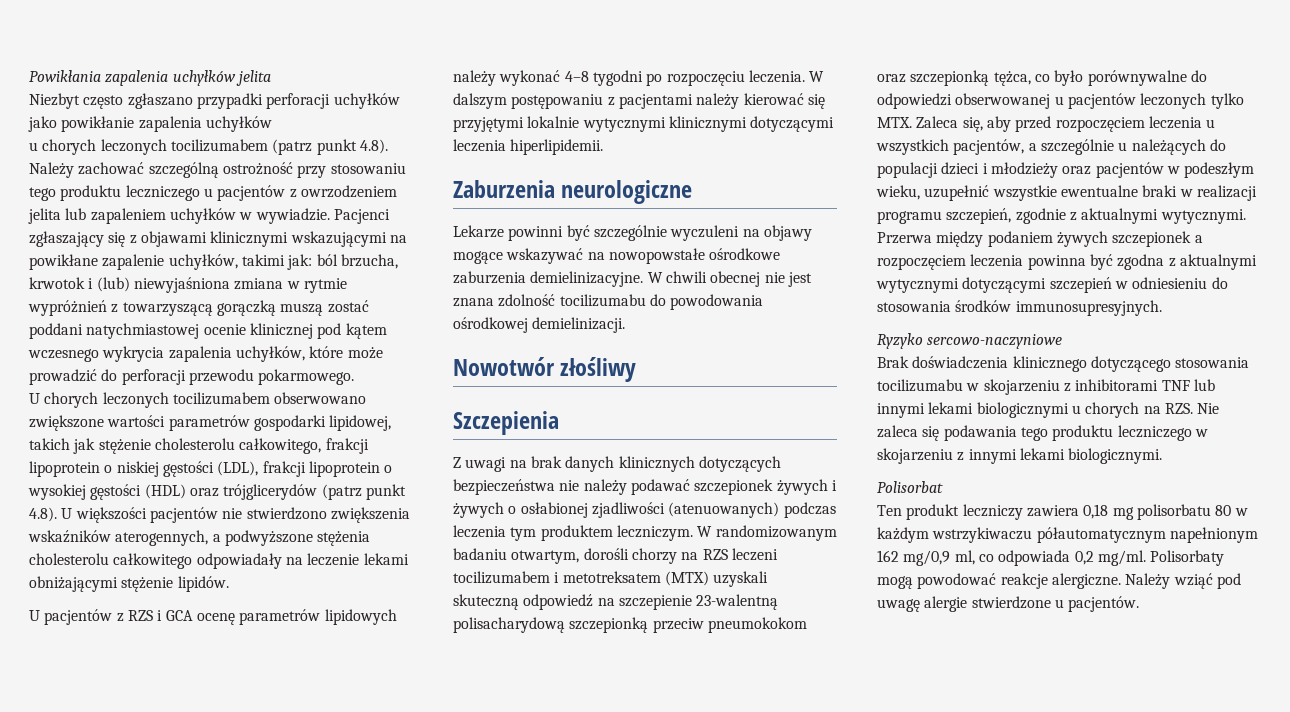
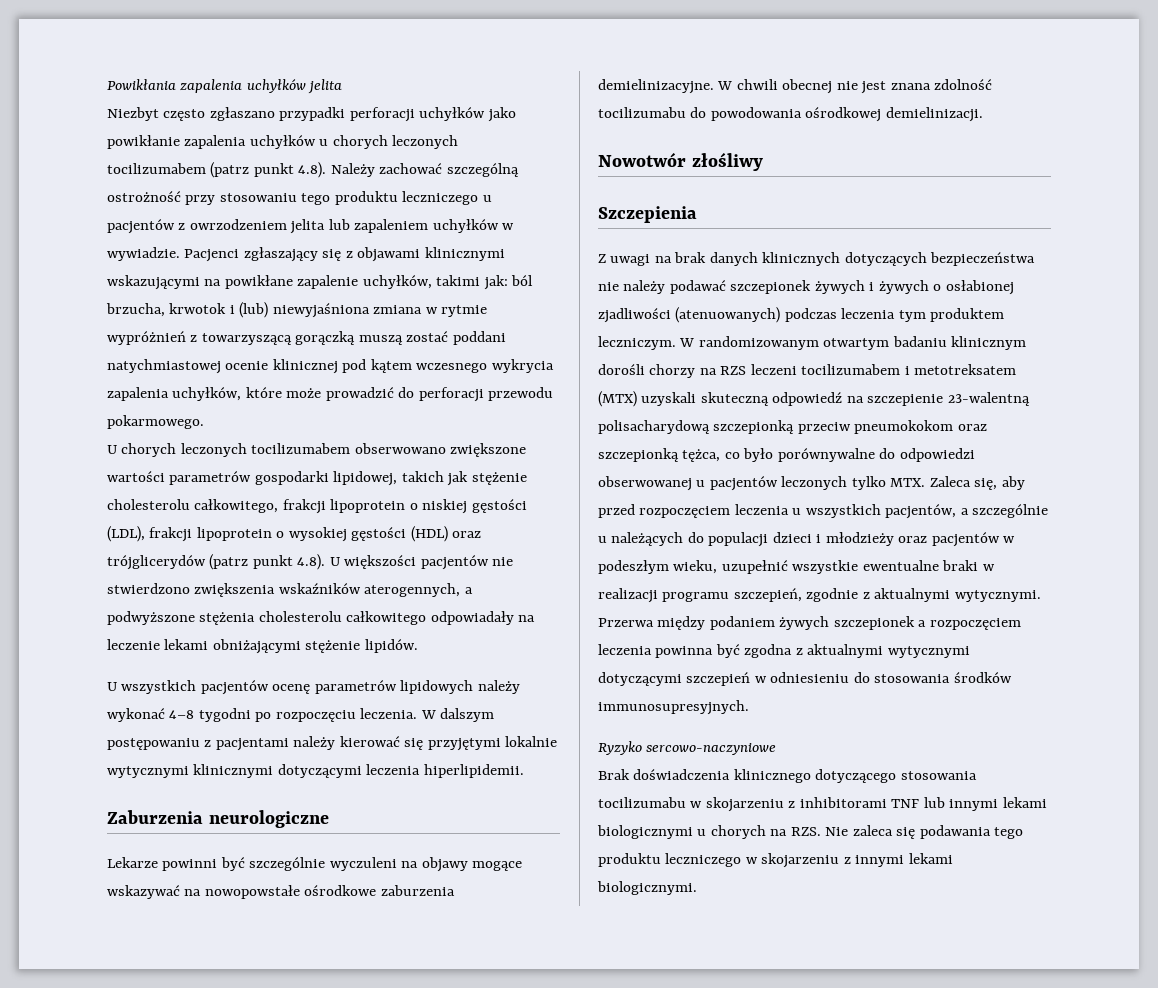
- Niezbyt często zgłaszano przypadki perforacji uchyłków jako powikłanie zapalenia uchyłków
- u chorych leczonych tocilizumabem (patrz punkt 4.8). Należy zachować szczególną ostrożność przy stosowaniu tego produktu leczniczego u pacjentów z owrzodzeniem jelita lub zapaleniem uchyłków w wywiadzie.
+ Niezbyt często zgłaszano przypadki perforacji uchyłków jako powikłanie zapalenia uchyłków u chorych leczonych tocilizumabem (patrz punkt 4.8). Należy zachować szczególną ostrożność przy stosowaniu tego produktu leczniczego u pacjentów z owrzodzeniem jelita lub zapaleniem uchyłków w wywiadzie.
- U pacjentów z RZS i GCA ocenę parametrów lipidowych należy wykonać 4–8 tygodni po rozpoczęciu leczenia.
+ U wszystkich pacjentów ocenę parametrów lipidowych należy wykonać 4–8 tygodni po rozpoczęciu leczenia.
- W randomizowanym badaniu otwartym, dorośli chorzy na RZS leczeni tocilizumabem i metotreksatem (MTX) uzyskali skuteczną odpowiedź na szczepienie 23-walentną polisacharydową szczepionką przeciw pneumokokom oraz szczepionką tężca, co było porównywalne do odpowiedzi obserwowanej u pacjentów leczonych tylko MTX. Zaleca się, aby przed rozpoczęciem leczenia u wszystkich pacjentów, a szczególnie u należących do populacji dzieci i młodzieży oraz pacjentów w podeszłym wieku, uzupełnić wszystkie ewentualne braki w realizacji programu szczepień, zgodnie z aktualnymi wytycznymi.
+ W randomizowanym otwartym badaniu klinicznym dorośli chorzy na RZS leczeni tocilizumabem i metotreksatem (MTX) uzyskali skuteczną odpowiedź na szczepienie 23-walentną polisacharydową szczepionką przeciw pneumokokom oraz szczepionką tężca, co było porównywalne do odpowiedzi obserwowanej u pacjentów leczonych tylko MTX. Zaleca się, aby przed rozpoczęciem leczenia u wszystkich pacjentów, a szczególnie u należących do populacji dzieci i młodzieży oraz pacjentów w podeszłym wieku, uzupełnić wszystkie ewentualne braki w realizacji programu szczepień, zgodnie z aktualnymi wytycznymi.
- Polisorbat
- Ten produkt leczniczy zawiera 0,18 mg polisorbatu 80 w każdym wstrzykiwaczu półautomatycznym napełnionym 162 mg/0,9 ml, co odpowiada 0,2 mg/ml. Polisorbaty mogą powodować reakcje alergiczne. Należy wziąć pod uwagę alergie stwierdzone u pacjentów.

